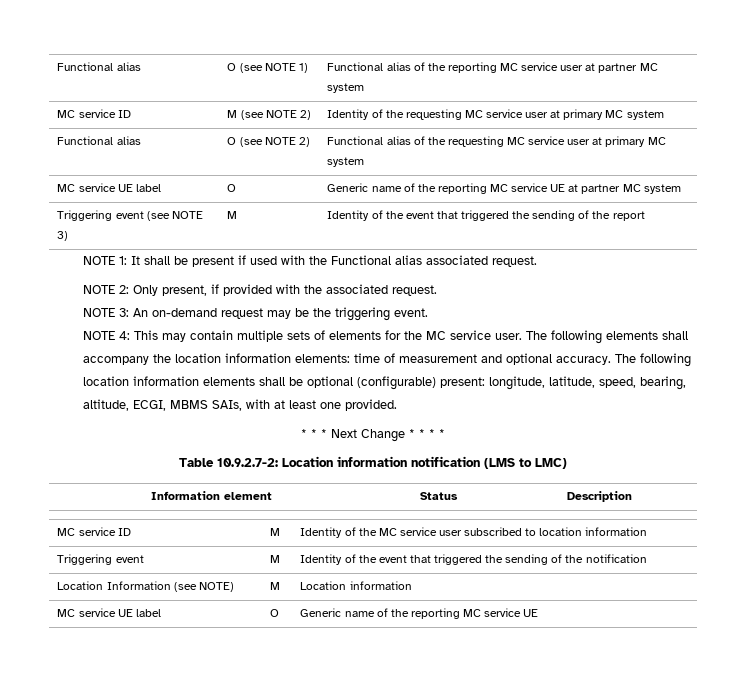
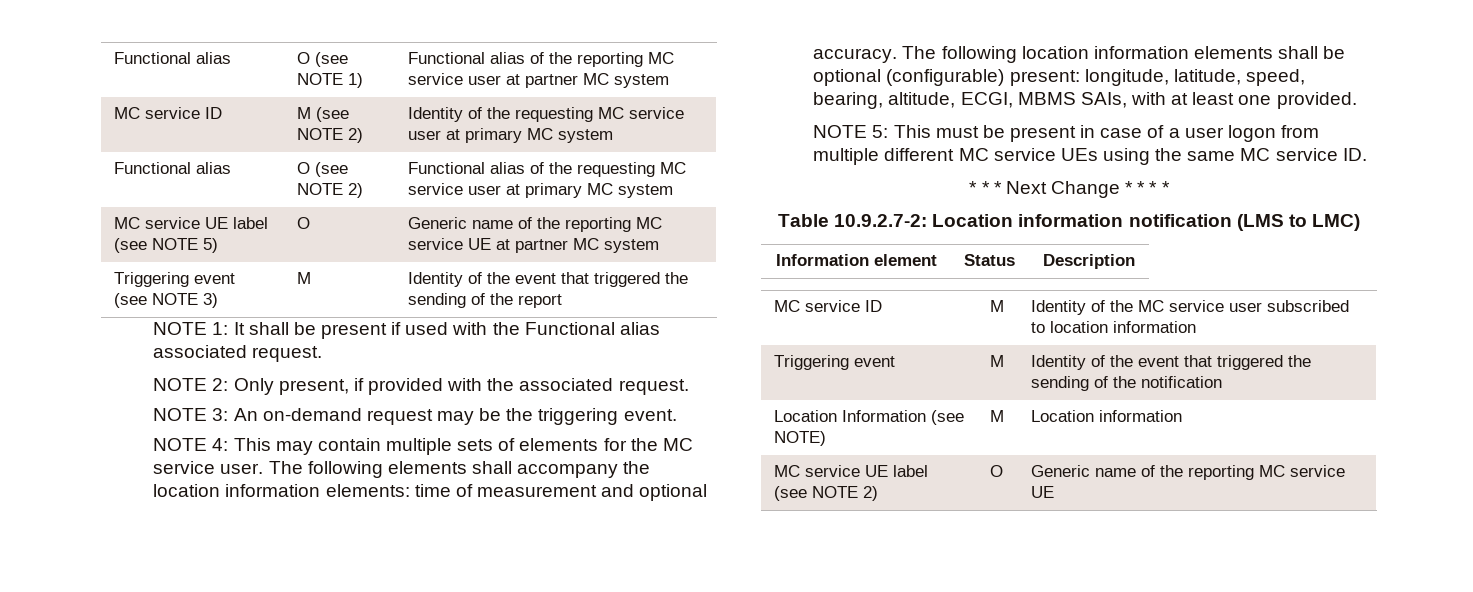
- MC service UE label | O | Generic name of the reporting MC service UE at partner MC system
+ MC service UE label (see NOTE 5) | O | Generic name of the reporting MC service UE at partner MC system
+ NOTE 5: This must be present in case of a user logon from multiple different MC service UEs using the same MC service ID.
  Location Information (see NOTE) | M | Location information
- MC service UE label | O | Generic name of the reporting MC service UE
+ MC service UE label (see NOTE 2) | O | Generic name of the reporting MC service UE

